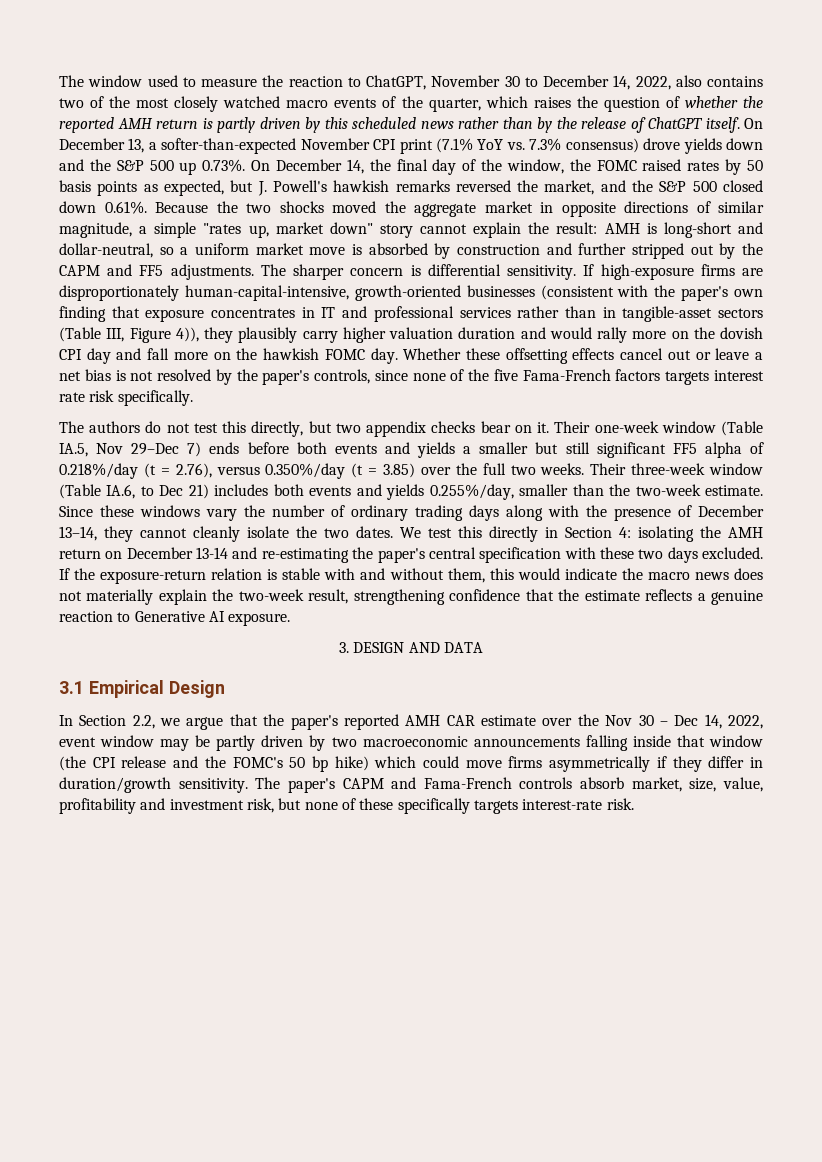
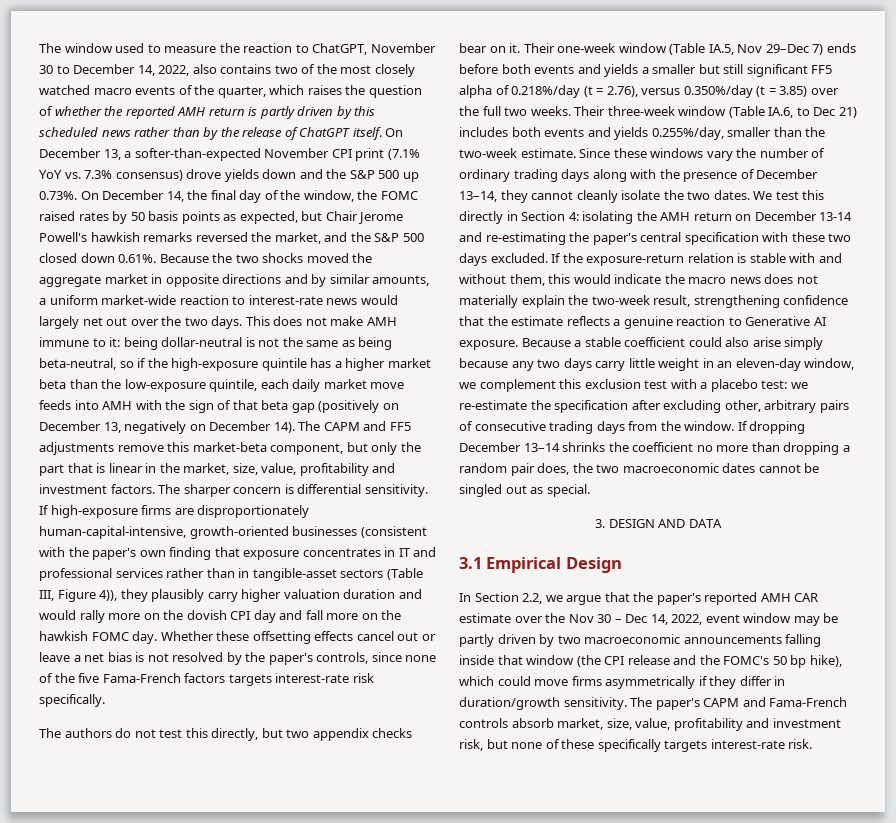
- On December 13, a softer-than-expected November CPI print (7.1% YoY vs. 7.3% consensus) drove yields down and the S&P 500 up 0.73%. On December 14, the final day of the window, the FOMC raised rates by 50 basis points as expected, but J. Powell's hawkish remarks reversed the market, and the S&P 500 closed down 0.61%. Because the two shocks moved the aggregate market in opposite directions of similar magnitude, a simple "rates up, market down" story cannot explain the result: AMH is long-short and dollar-neutral, so a uniform market move is absorbed by construction and further stripped out by the CAPM and FF5 adjustments.
+ On December 13, a softer-than-expected November CPI print (7.1% YoY vs. 7.3% consensus) drove yields down and the S&P 500 up 0.73%. On December 14, the final day of the window, the FOMC raised rates by 50 basis points as expected, but Chair Jerome Powell's hawkish remarks reversed the market, and the S&P 500 closed down 0.61%. Because the two shocks moved the aggregate market in opposite directions and by similar amounts, a uniform market-wide reaction to interest-rate news would largely net out over the two days. This does not make AMH immune to it: being dollar-neutral is not the same as being beta-neutral, so if the high-exposure quintile has a higher market beta than the low-exposure quintile, each daily market move feeds into AMH with the sign of that beta gap (positively on December 13, negatively on December 14). The CAPM and FF5 adjustments remove this market-beta component, but only the part that is linear in the market, size, value, profitability and investment factors.
- Whether these offsetting effects cancel out or leave a net bias is not resolved by the paper's controls, since none of the five Fama-French factors targets interest rate risk specifically.
+ Whether these offsetting effects cancel out or leave a net bias is not resolved by the paper's controls, since none of the five Fama-French factors targets interest-rate risk specifically.
+ Because a stable coefficient could also arise simply because any two days carry little weight in an eleven-day window, we complement this exclusion test with a placebo test: we re-estimate the specification after excluding other, arbitrary pairs of consecutive trading days from the window. If dropping December 13–14 shrinks the coefficient no more than dropping a random pair does, the two macroeconomic dates cannot be singled out as special.
- In Section 2.2, we argue that the paper's reported AMH CAR estimate over the Nov 30 – Dec 14, 2022, event window may be partly driven by two macroeconomic announcements falling inside that window (the CPI release and the FOMC's 50 bp hike) which could move firms asymmetrically if they differ in duration/growth sensitivity.
+ In Section 2.2, we argue that the paper's reported AMH CAR estimate over the Nov 30 – Dec 14, 2022, event window may be partly driven by two macroeconomic announcements falling inside that window (the CPI release and the FOMC's 50 bp hike), which could move firms asymmetrically if they differ in duration/growth sensitivity.

